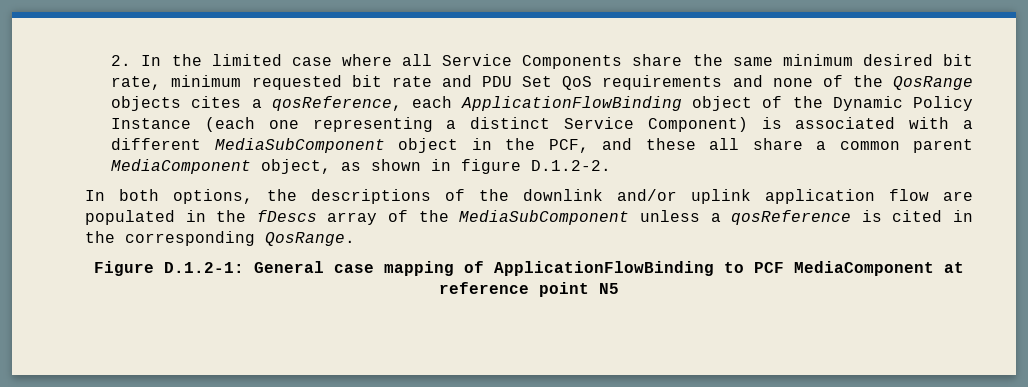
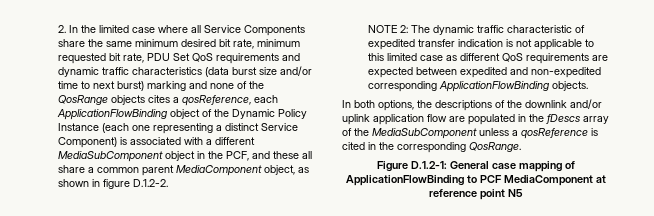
- 2. In the limited case where all Service Components share the same minimum desired bit rate, minimum requested bit rate and PDU Set QoS requirements and none of the QosRange objects cites a qosReference, each ApplicationFlowBinding object of the Dynamic Policy Instance (each one representing a distinct Service Component) is associated with a different MediaSubComponent object in the PCF, and these all share a common parent MediaComponent object, as shown in figure D.1.2-2.
+ 2. In the limited case where all Service Components share the same minimum desired bit rate, minimum requested bit rate, PDU Set QoS requirements and dynamic traffic characteristics (data burst size and/or time to next burst) marking and none of the QosRange objects cites a qosReference, each ApplicationFlowBinding object of the Dynamic Policy Instance (each one representing a distinct Service Component) is associated with a different MediaSubComponent object in the PCF, and these all share a common parent MediaComponent object, as shown in figure D.1.2-2.
+ NOTE 2: The dynamic traffic characteristic of expedited transfer indication is not applicable to this limited case as different QoS requirements are expected between expedited and non-expedited corresponding ApplicationFlowBinding objects.

